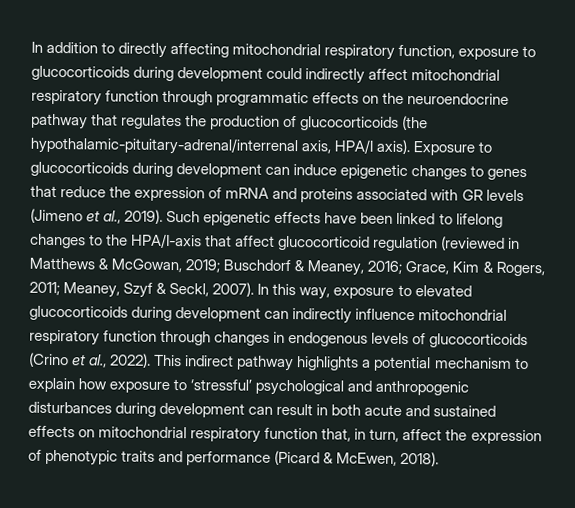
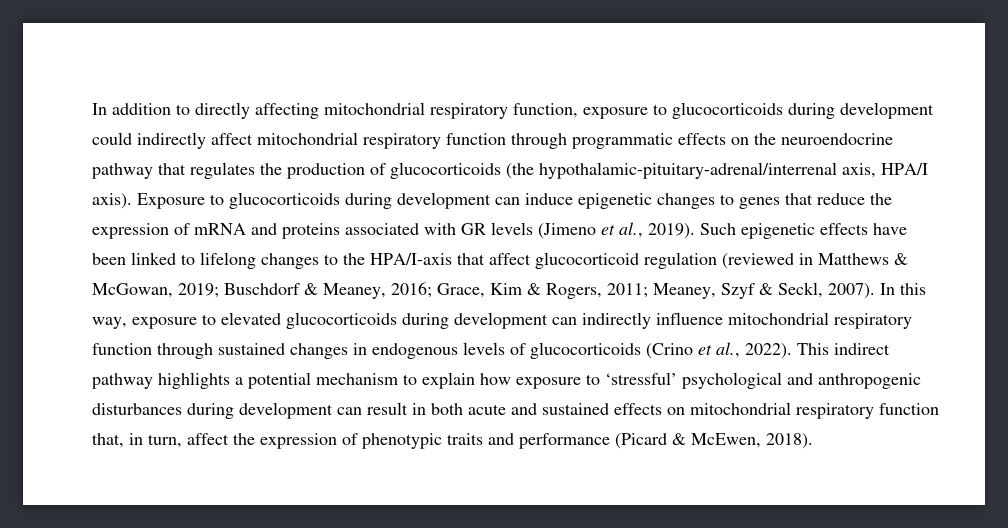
- In this way, exposure to elevated glucocorticoids during development can indirectly influence mitochondrial respiratory function through changes in endogenous levels of glucocorticoids (Crino et al., 2022).
+ In this way, exposure to elevated glucocorticoids during development can indirectly influence mitochondrial respiratory function through sustained changes in endogenous levels of glucocorticoids (Crino et al., 2022).

